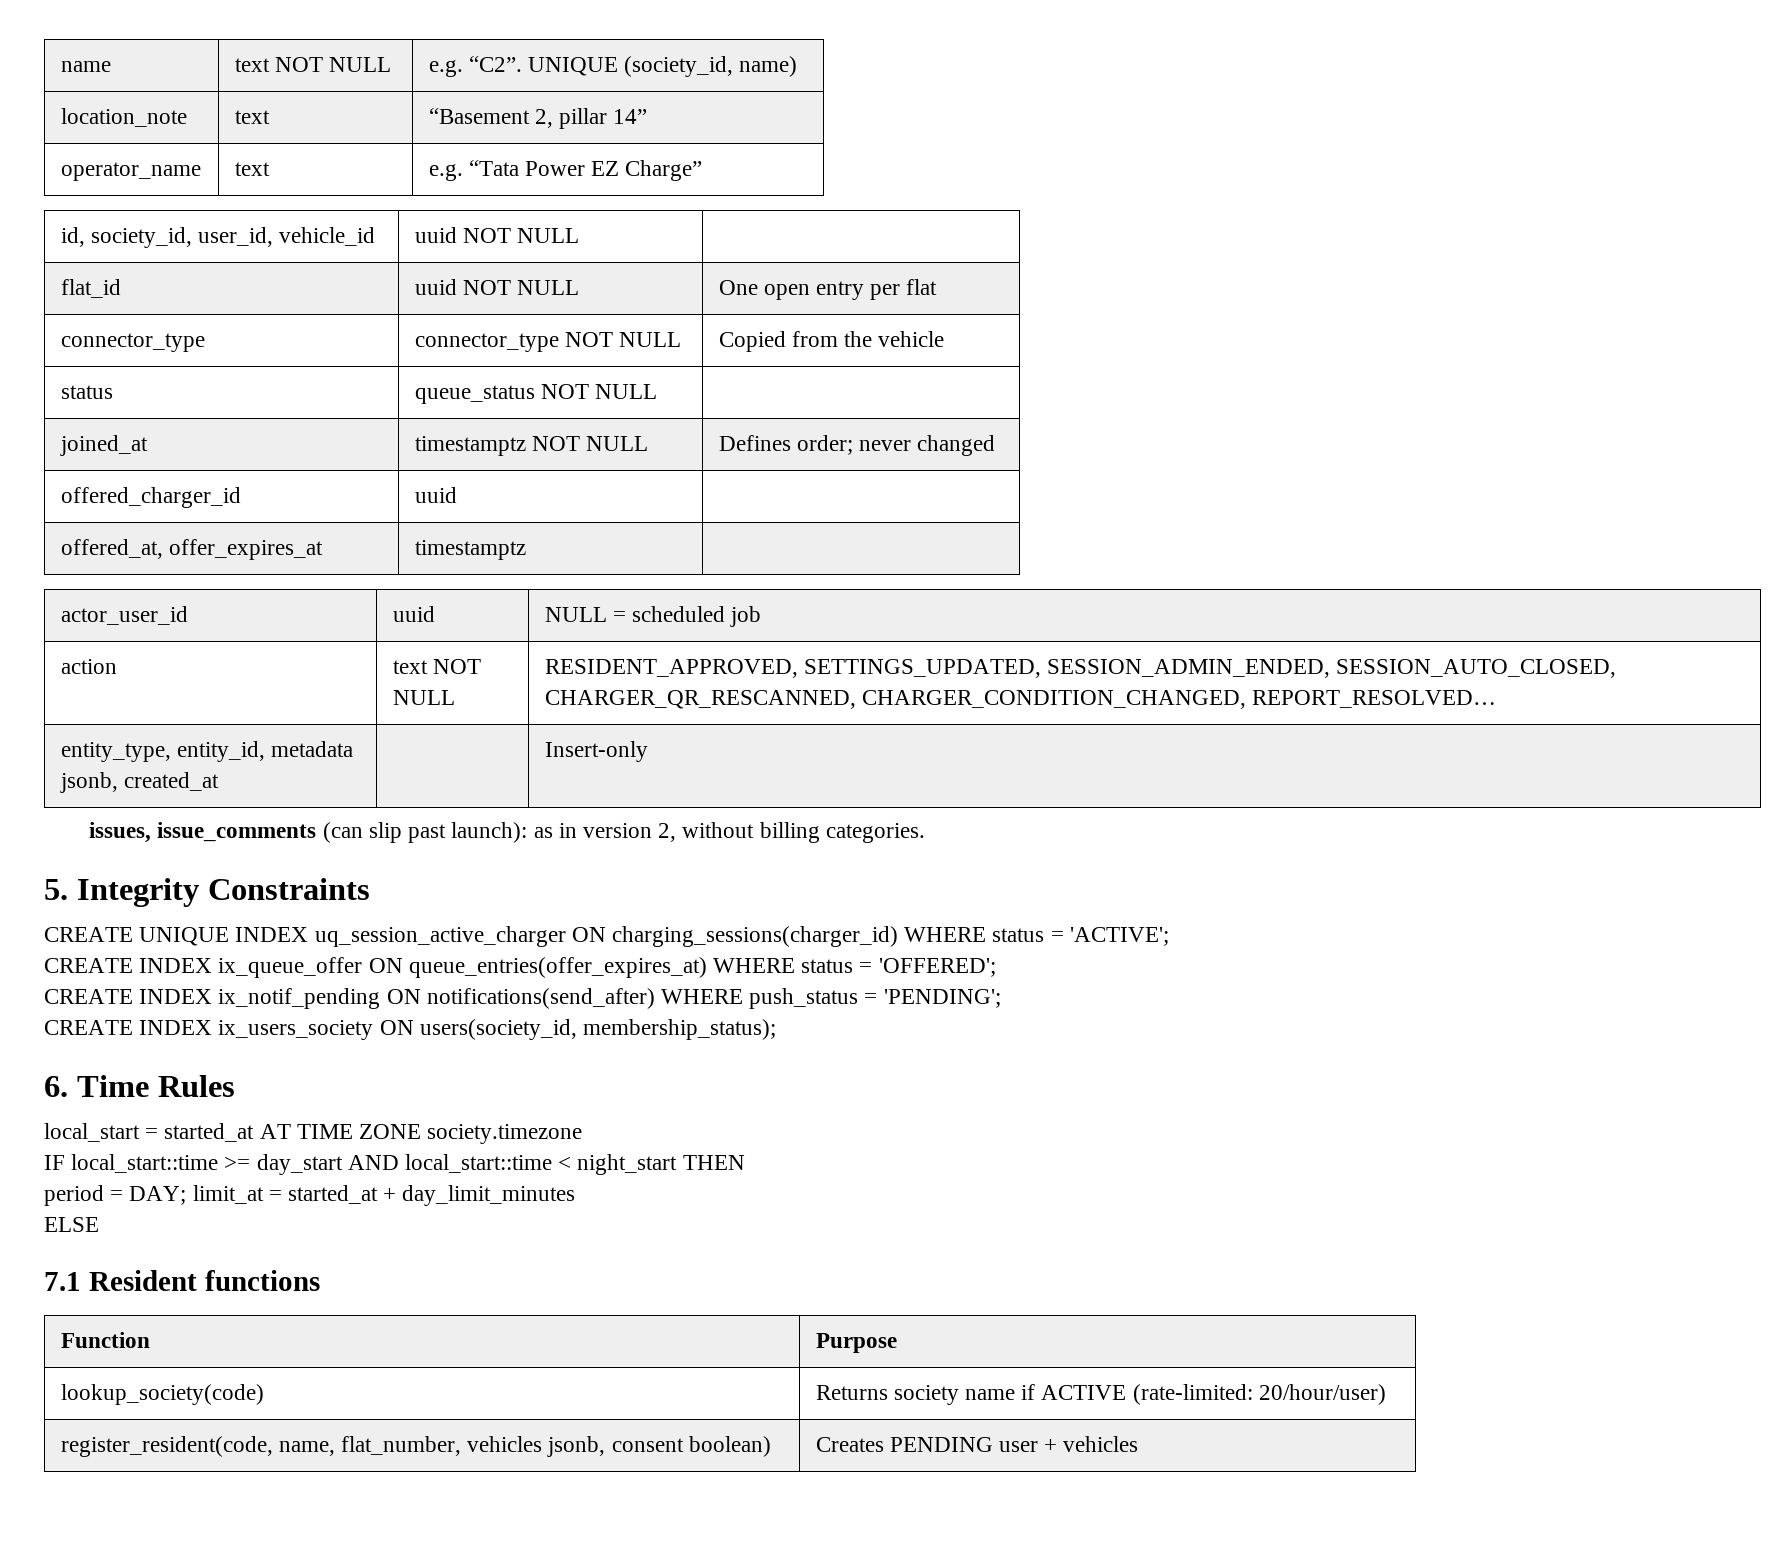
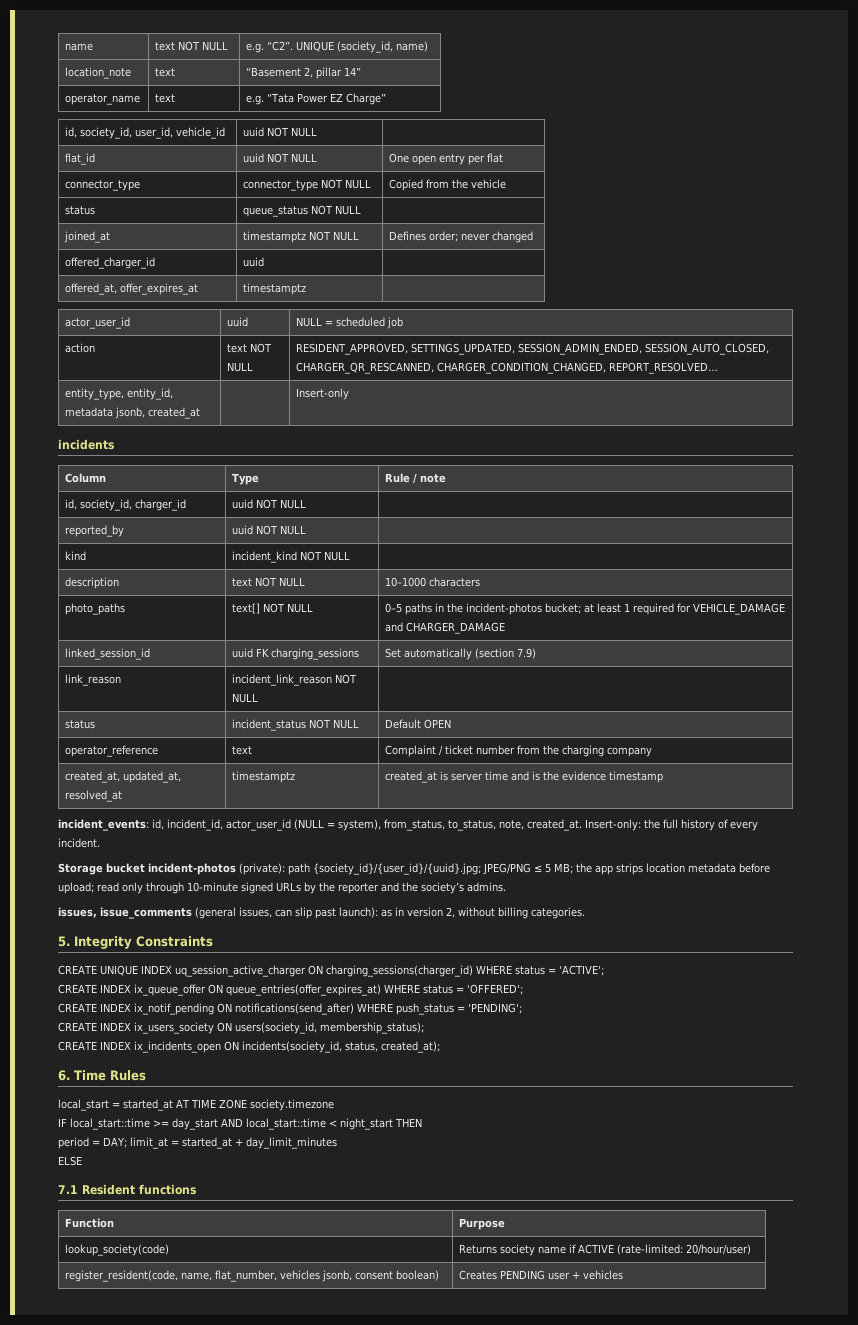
+ incidents
+ Column | Type | Rule / note
+ id, society_id, charger_id | uuid NOT NULL |
+ reported_by | uuid NOT NULL |
+ kind | incident_kind NOT NULL |
+ description | text NOT NULL | 10–1000 characters
+ photo_paths | text[] NOT NULL | 0–5 paths in the incident-photos bucket; at least 1 required for VEHICLE_DAMAGE and CHARGER_DAMAGE
+ linked_session_id | uuid FK charging_sessions | Set automatically (section 7.9)
+ link_reason | incident_link_reason NOT NULL |
+ status | incident_status NOT NULL | Default OPEN
+ operator_reference | text | Complaint / ticket number from the charging company
+ created_at, updated_at, resolved_at | timestamptz | created_at is server time and is the evidence timestamp
+ incident_events: id, incident_id, actor_user_id (NULL = system), from_status, to_status, note, created_at. Insert-only: the full history of every incident.
+ Storage bucket incident-photos (private): path {society_id}/{user_id}/{uuid}.jpg; JPEG/PNG ≤ 5 MB; the app strips location metadata before upload; read only through 10-minute signed URLs by the reporter and the society’s admins.
- issues, issue_comments (can slip past launch): as in version 2, without billing categories.
+ issues, issue_comments (general issues, can slip past launch): as in version 2, without billing categories.
+ CREATE INDEX ix_incidents_open ON incidents(society_id, status, created_at);

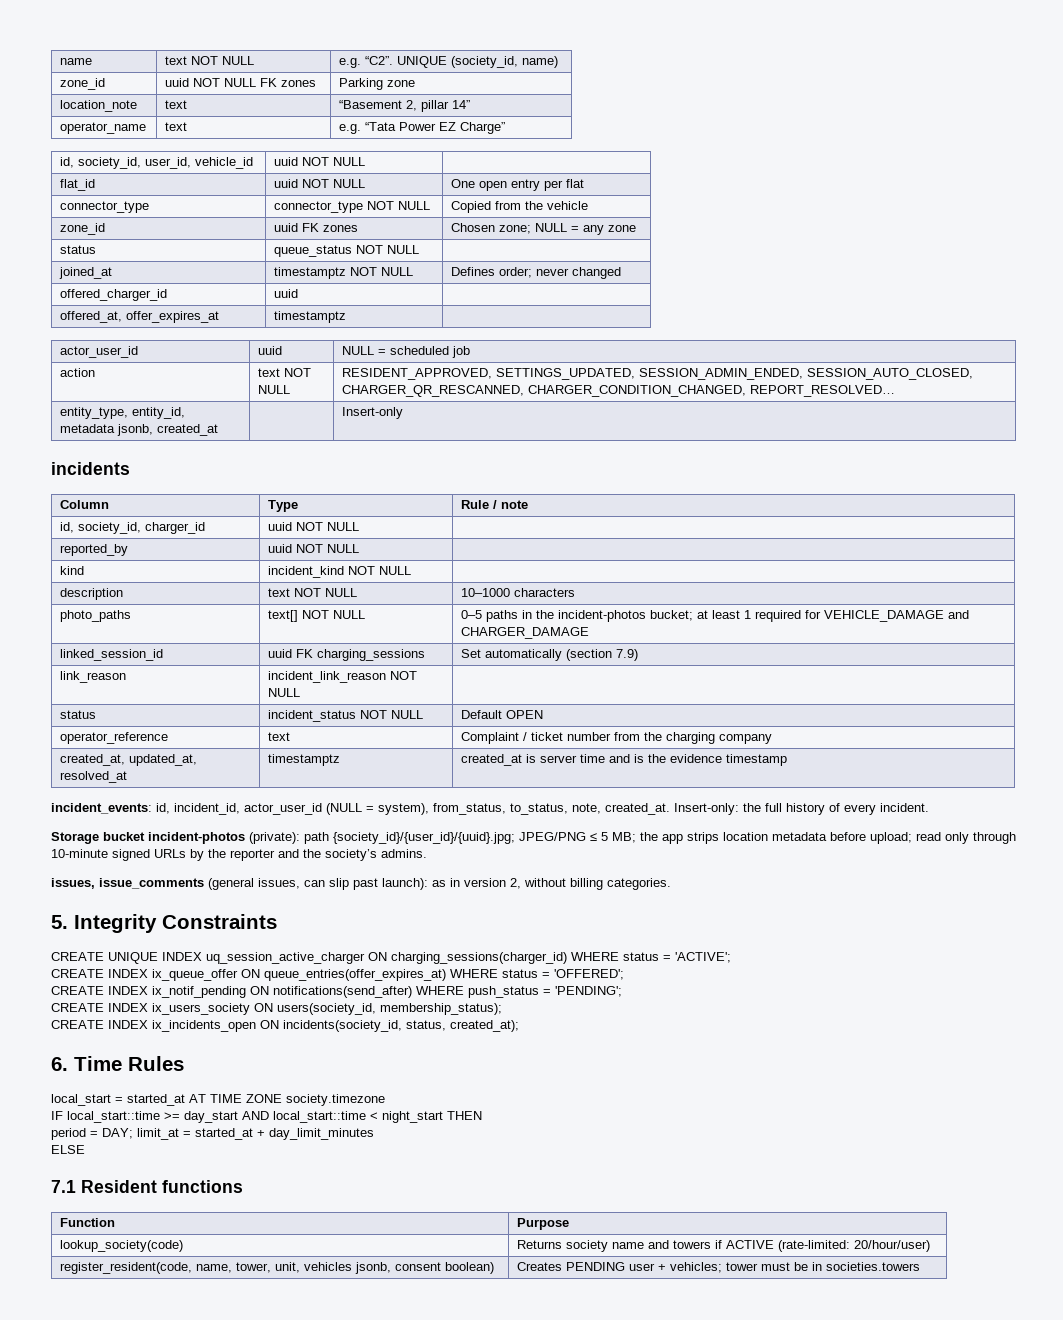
+ zone_id | uuid NOT NULL FK zones | Parking zone
+ zone_id | uuid FK zones | Chosen zone; NULL = any zone
- lookup_society(code) | Returns society name if ACTIVE (rate-limited: 20/hour/user)
+ lookup_society(code) | Returns society name and towers if ACTIVE (rate-limited: 20/hour/user)
- register_resident(code, name, flat_number, vehicles jsonb, consent boolean) | Creates PENDING user + vehicles
+ register_resident(code, name, tower, unit, vehicles jsonb, consent boolean) | Creates PENDING user + vehicles; tower must be in societies.towers

